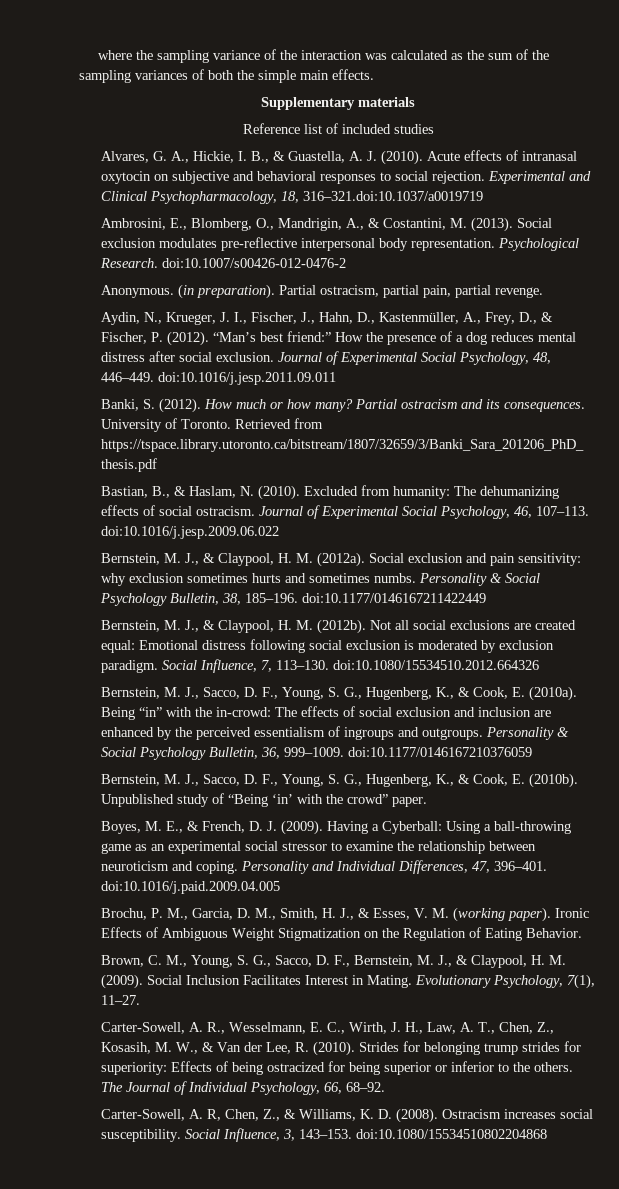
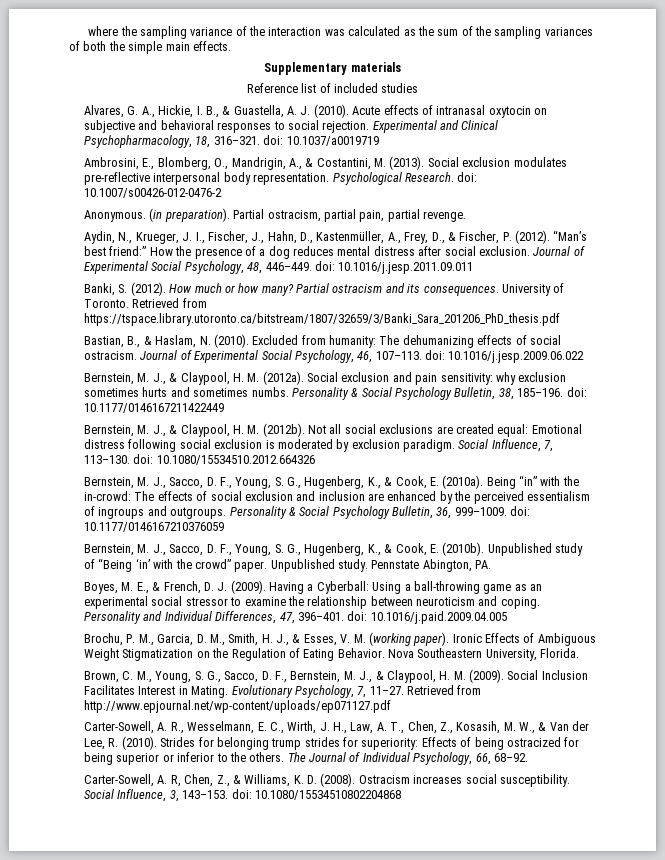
- Experimental and Clinical Psychopharmacology, 18, 316–321.doi:10.1037/a0019719
+ Experimental and Clinical Psychopharmacology, 18, 316–321. doi: 10.1037/a0019719
- Psychological Research. doi:10.1007/s00426-012-0476-2
+ Psychological Research. doi: 10.1007/s00426-012-0476-2
- Journal of Experimental Social Psychology, 48, 446–449. doi:10.1016/j.jesp.2011.09.011
+ Journal of Experimental Social Psychology, 48, 446–449. doi: 10.1016/j.jesp.2011.09.011
- Journal of Experimental Social Psychology, 46, 107–113. doi:10.1016/j.jesp.2009.06.022
+ Journal of Experimental Social Psychology, 46, 107–113. doi: 10.1016/j.jesp.2009.06.022
- Personality & Social Psychology Bulletin, 38, 185–196. doi:10.1177/0146167211422449
+ Personality & Social Psychology Bulletin, 38, 185–196. doi: 10.1177/0146167211422449
- Social Influence, 7, 113–130. doi:10.1080/15534510.2012.664326
+ Social Influence, 7, 113–130. doi: 10.1080/15534510.2012.664326
- Personality & Social Psychology Bulletin, 36, 999–1009. doi:10.1177/0146167210376059
+ Personality & Social Psychology Bulletin, 36, 999–1009. doi: 10.1177/0146167210376059
+ Unpublished study. Pennstate Abington, PA.
- Personality and Individual Differences, 47, 396–401. doi:10.1016/j.paid.2009.04.005
+ Personality and Individual Differences, 47, 396–401. doi: 10.1016/j.paid.2009.04.005
+ Nova Southeastern University, Florida.
- Evolutionary Psychology, 7(1), 11–27.
+ Evolutionary Psychology, 7, 11–27. Retrieved from http://www.epjournal.net/wp-content/uploads/ep071127.pdf
- Social Influence, 3, 143–153. doi:10.1080/15534510802204868
+ Social Influence, 3, 143–153. doi: 10.1080/15534510802204868

